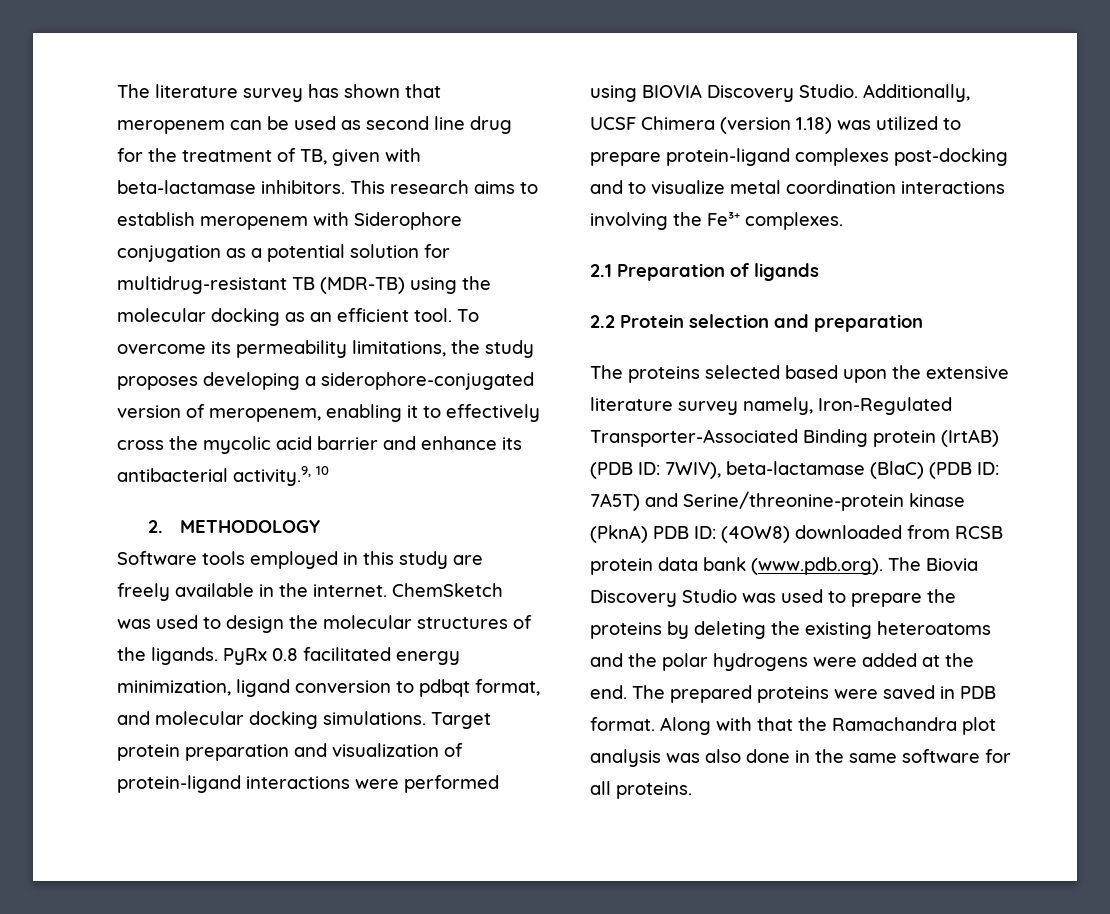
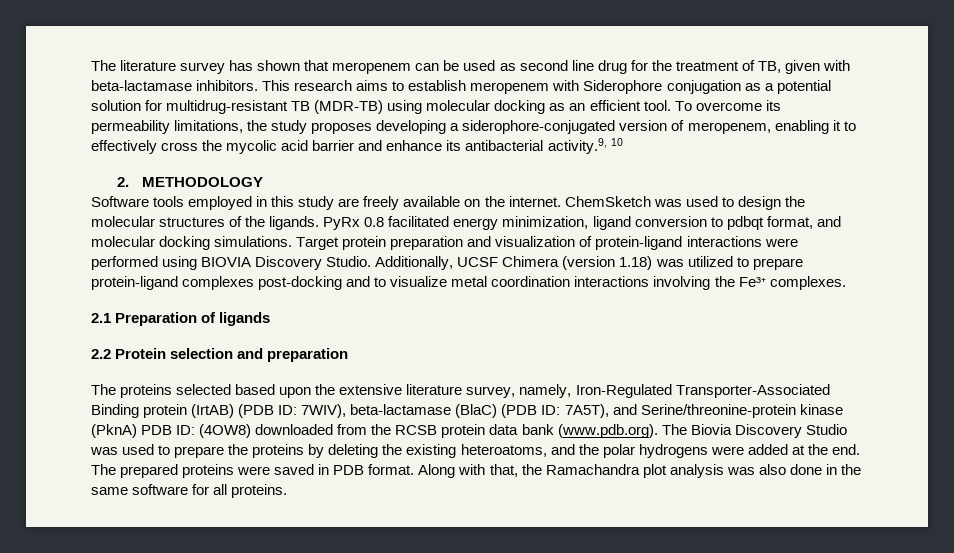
- This research aims to establish meropenem with Siderophore conjugation as a potential solution for multidrug-resistant TB (MDR-TB) using the molecular docking as an efficient tool.
+ This research aims to establish meropenem with Siderophore conjugation as a potential solution for multidrug-resistant TB (MDR-TB) using molecular docking as an efficient tool.
- Software tools employed in this study are freely available in the internet.
+ Software tools employed in this study are freely available on the internet.
- The proteins selected based upon the extensive literature survey namely, Iron-Regulated Transporter-Associated Binding protein (IrtAB) (PDB ID: 7WIV), beta-lactamase (BlaC) (PDB ID: 7A5T) and Serine/threonine-protein kinase (PknA) PDB ID: (4OW8) downloaded from RCSB protein data bank (www.pdb.org). The Biovia Discovery Studio was used to prepare the proteins by deleting the existing heteroatoms and the polar hydrogens were added at the end.
+ The proteins selected based upon the extensive literature survey, namely, Iron-Regulated Transporter-Associated Binding protein (IrtAB) (PDB ID: 7WIV), beta-lactamase (BlaC) (PDB ID: 7A5T), and Serine/threonine-protein kinase (PknA) PDB ID: (4OW8) downloaded from the RCSB protein data bank (www.pdb.org). The Biovia Discovery Studio was used to prepare the proteins by deleting the existing heteroatoms, and the polar hydrogens were added at the end.
- Along with that the Ramachandra plot analysis was also done in the same software for all proteins.
+ Along with that, the Ramachandra plot analysis was also done in the same software for all proteins.

